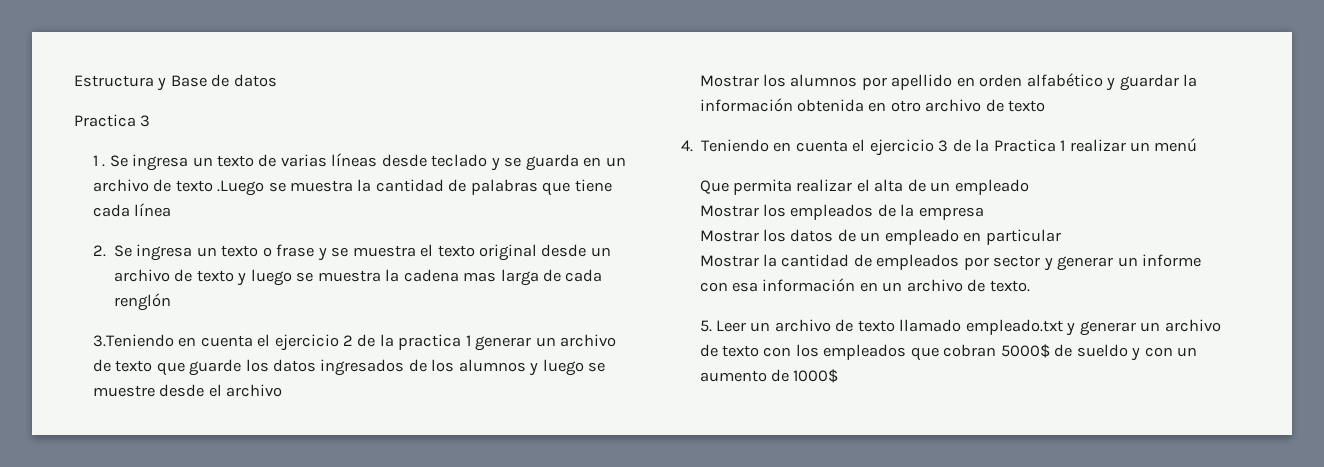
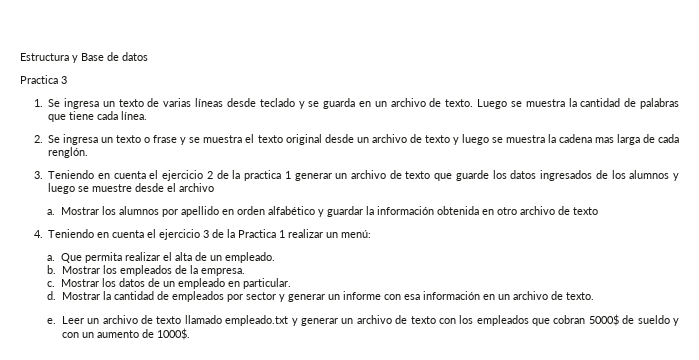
- 1 . Se ingresa un texto de varias líneas desde teclado y se guarda en un archivo de texto .Luego se muestra la cantidad de palabras que tiene cada línea
+ 1. Se ingresa un texto de varias líneas desde teclado y se guarda en un archivo de texto. Luego se muestra la cantidad de palabras que tiene cada línea.
- 2. Se ingresa un texto o frase y se muestra el texto original desde un archivo de texto y luego se muestra la cadena mas larga de cada renglón
- 3.Teniendo en cuenta el ejercicio 2 de la practica 1 generar un archivo de texto que guarde los datos ingresados de los alumnos y luego se muestre desde el archivo
- Mostrar los alumnos por apellido en orden alfabético y guardar la información obtenida en otro archivo de texto
+ 2. Se ingresa un texto o frase y se muestra el texto original desde un archivo de texto y luego se muestra la cadena mas larga de cada renglón.
+ 3. Teniendo en cuenta el ejercicio 2 de la practica 1 generar un archivo de texto que guarde los datos ingresados de los alumnos y luego se muestre desde el archivo
+ a. Mostrar los alumnos por apellido en orden alfabético y guardar la información obtenida en otro archivo de texto
- 4. Teniendo en cuenta el ejercicio 3 de la Practica 1 realizar un menú
- Que permita realizar el alta de un empleado
- Mostrar los empleados de la empresa
- Mostrar los datos de un empleado en particular
- Mostrar la cantidad de empleados por sector y generar un informe con esa información en un archivo de texto.
+ 4. Teniendo en cuenta el ejercicio 3 de la Practica 1 realizar un menú:
+ a. Que permita realizar el alta de un empleado.
+ b. Mostrar los empleados de la empresa.
+ c. Mostrar los datos de un empleado en particular.
+ d. Mostrar la cantidad de empleados por sector y generar un informe con esa información en un archivo de texto.
- 5. Leer un archivo de texto llamado empleado.txt y generar un archivo de texto con los empleados que cobran 5000$ de sueldo y con un aumento de 1000$
+ e. Leer un archivo de texto llamado empleado.txt y generar un archivo de texto con los empleados que cobran 5000$ de sueldo y con un aumento de 1000$.

